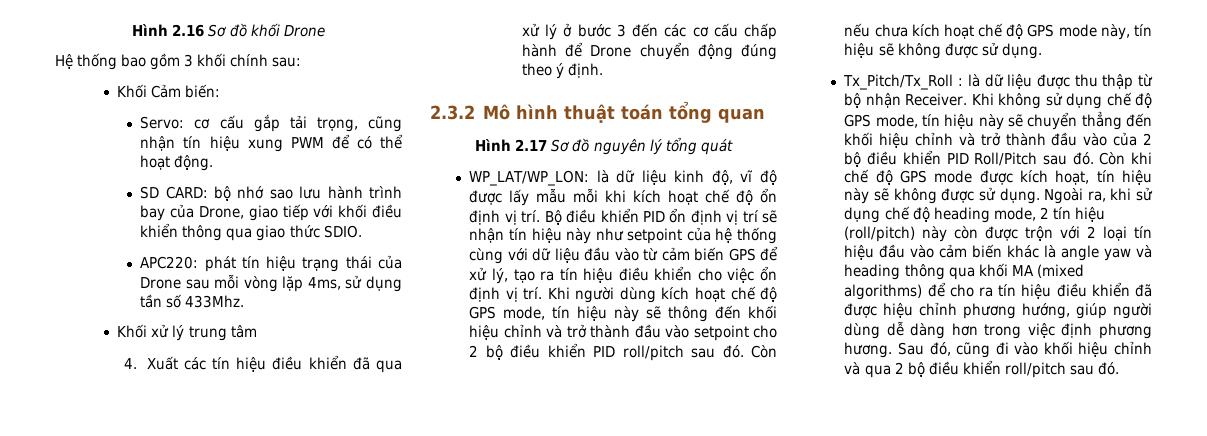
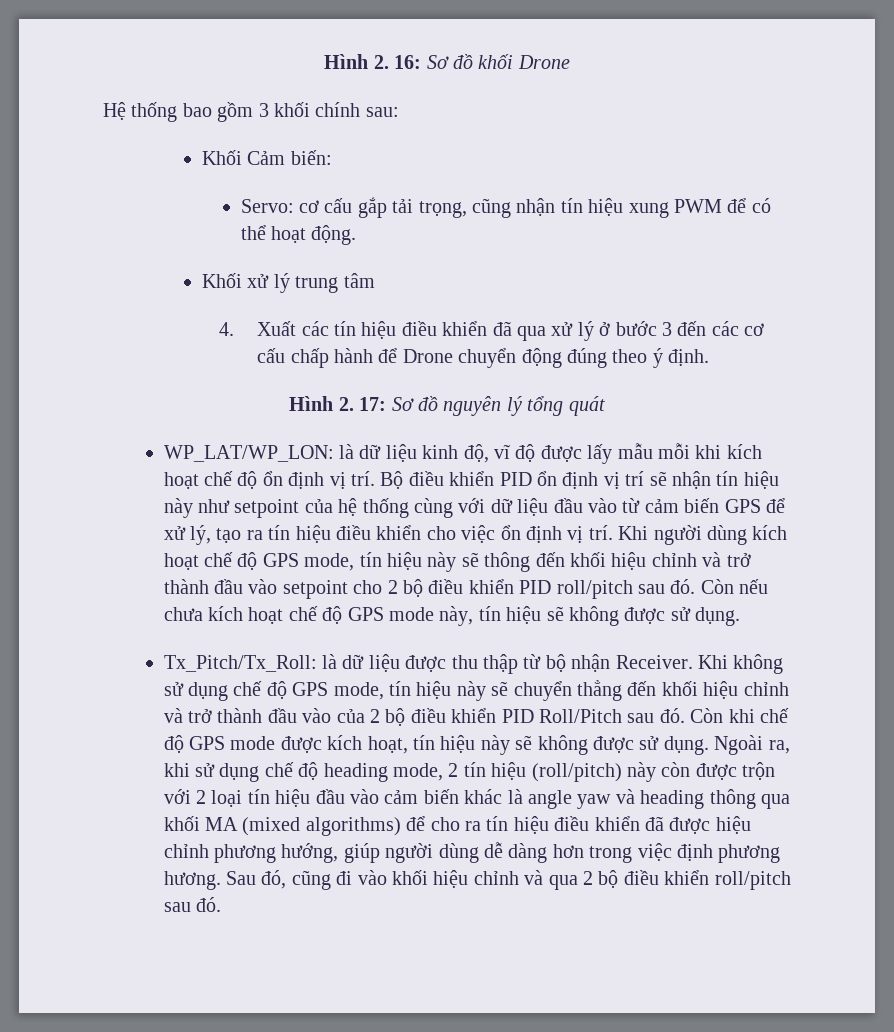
- Hình 2.16 Sơ đồ khối Drone
+ Hình 2. 16: Sơ đồ khối Drone
- SD CARD: bộ nhớ sao lưu hành trình bay của Drone, giao tiếp với khối điều khiển thông qua giao thức SDIO.
- APC220: phát tín hiệu trạng thái của Drone sau mỗi vòng lặp 4ms, sử dụng tần số 433Mhz.
- 2.3.2 Mô hình thuật toán tổng quan
- Hình 2.17 Sơ đồ nguyên lý tổng quát
+ Hình 2. 17: Sơ đồ nguyên lý tổng quát
- Tx_Pitch/Tx_Roll : là dữ liệu được thu thập từ bộ nhận Receiver.
+ Tx_Pitch/Tx_Roll: là dữ liệu được thu thập từ bộ nhận Receiver.

